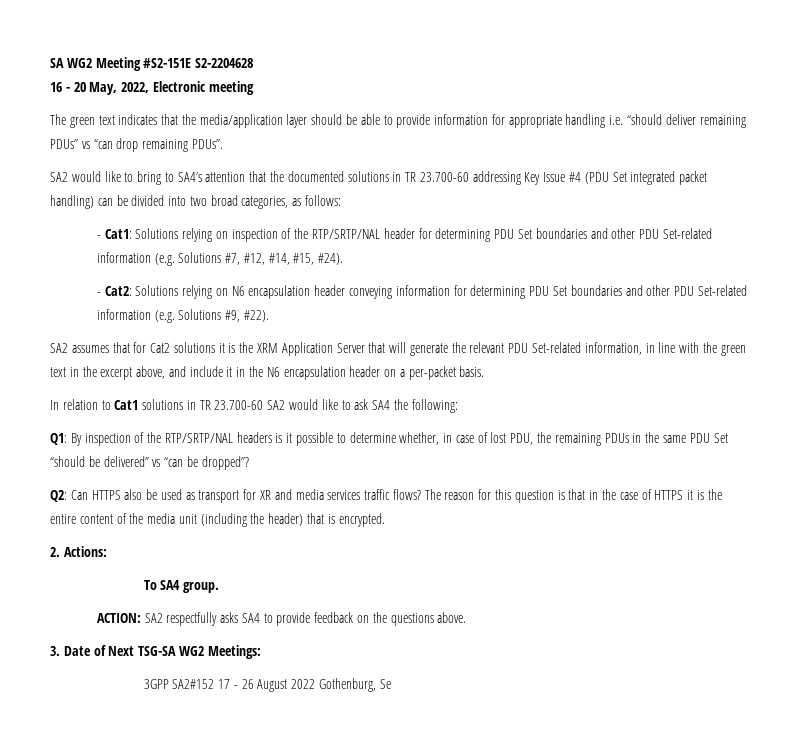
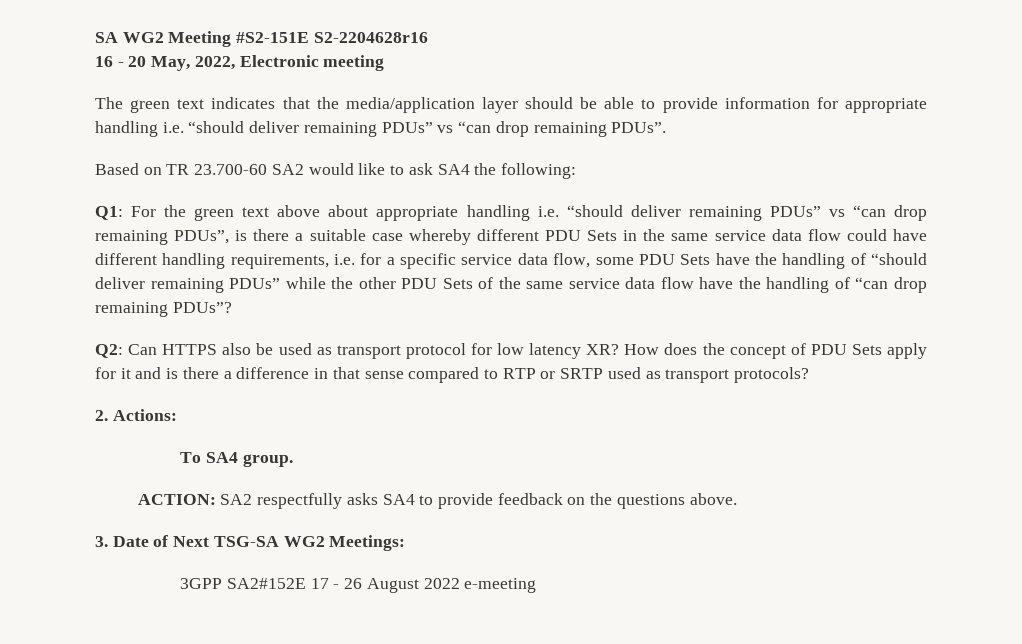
- SA WG2 Meeting #S2-151E S2-2204628
+ SA WG2 Meeting #S2-151E S2-2204628r16
- SA2 would like to bring to SA4’s attention that the documented solutions in TR 23.700-60 addressing Key Issue #4 (PDU Set integrated packet handling) can be divided into two broad categories, as follows:
- - Cat1: Solutions relying on inspection of the RTP/SRTP/NAL header for determining PDU Set boundaries and other PDU Set-related information (e.g. Solutions #7, #12, #14, #15, #24).
- - Cat2: Solutions relying on N6 encapsulation header conveying information for determining PDU Set boundaries and other PDU Set-related information (e.g. Solutions #9, #22).
- SA2 assumes that for Cat2 solutions it is the XRM Application Server that will generate the relevant PDU Set-related information, in line with the green text in the excerpt above, and include it in the N6 encapsulation header on a per-packet basis.
- In relation to Cat1 solutions in TR 23.700-60 SA2 would like to ask SA4 the following:
+ Based on TR 23.700-60 SA2 would like to ask SA4 the following:
- Q1: By inspection of the RTP/SRTP/NAL headers is it possible to determine whether, in case of lost PDU, the remaining PDUs in the same PDU Set “should be delivered” vs “can be dropped”?
+ Q1: For the green text above about appropriate handling i.e. “should deliver remaining PDUs” vs “can drop remaining PDUs”, is there a suitable case whereby different PDU Sets in the same service data flow could have different handling requirements, i.e. for a specific service data flow, some PDU Sets have the handling of “should deliver remaining PDUs” while the other PDU Sets of the same service data flow have the handling of “can drop remaining PDUs”?
- Q2: Can HTTPS also be used as transport for XR and media services traffic flows? The reason for this question is that in the case of HTTPS it is the entire content of the media unit (including the header) that is encrypted.
+ Q2: Can HTTPS also be used as transport protocol for low latency XR? How does the concept of PDU Sets apply for it and is there a difference in that sense compared to RTP or SRTP used as transport protocols?
- 3GPP SA2#152 17 - 26 August 2022 Gothenburg, Se
+ 3GPP SA2#152E 17 - 26 August 2022 e-meeting

